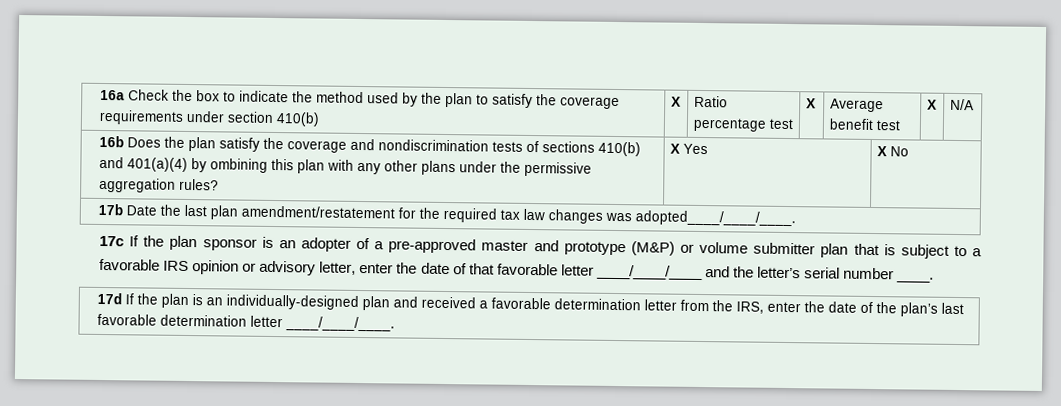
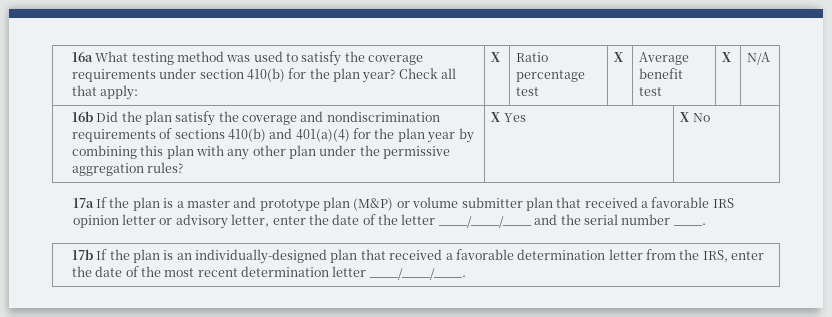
- 16a Check the box to indicate the method used by the plan to satisfy the coverage requirements under section 410(b) | X | Ratio percentage test | X | Average benefit test | X | N/A
+ 16a What testing method was used to satisfy the coverage requirements under section 410(b) for the plan year? Check all that apply: | X | Ratio percentage test | X | Average benefit test | X | N/A
- 16b Does the plan satisfy the coverage and nondiscrimination tests of sections 410(b) and 401(a)(4) by ombining this plan with any other plans under the permissive aggregation rules? | X Yes | X No
+ 16b Did the plan satisfy the coverage and nondiscrimination requirements of sections 410(b) and 401(a)(4) for the plan year by combining this plan with any other plan under the permissive aggregation rules? | X Yes | X No
- 17b Date the last plan amendment/restatement for the required tax law changes was adopted____/____/____.
- 17c If the plan sponsor is an adopter of a pre-approved master and prototype (M&P) or volume submitter plan that is subject to a favorable IRS opinion or advisory letter, enter the date of that favorable letter ____/____/____ and the letter’s serial number ____.
+ 17a If the plan is a master and prototype plan (M&P) or volume submitter plan that received a favorable IRS opinion letter or advisory letter, enter the date of the letter ____/____/____ and the serial number ____.
- 17d If the plan is an individually-designed plan and received a favorable determination letter from the IRS, enter the date of the plan’s last favorable determination letter ____/____/____.
+ 17b If the plan is an individually-designed plan that received a favorable determination letter from the IRS, enter the date of the most recent determination letter ____/____/____.

